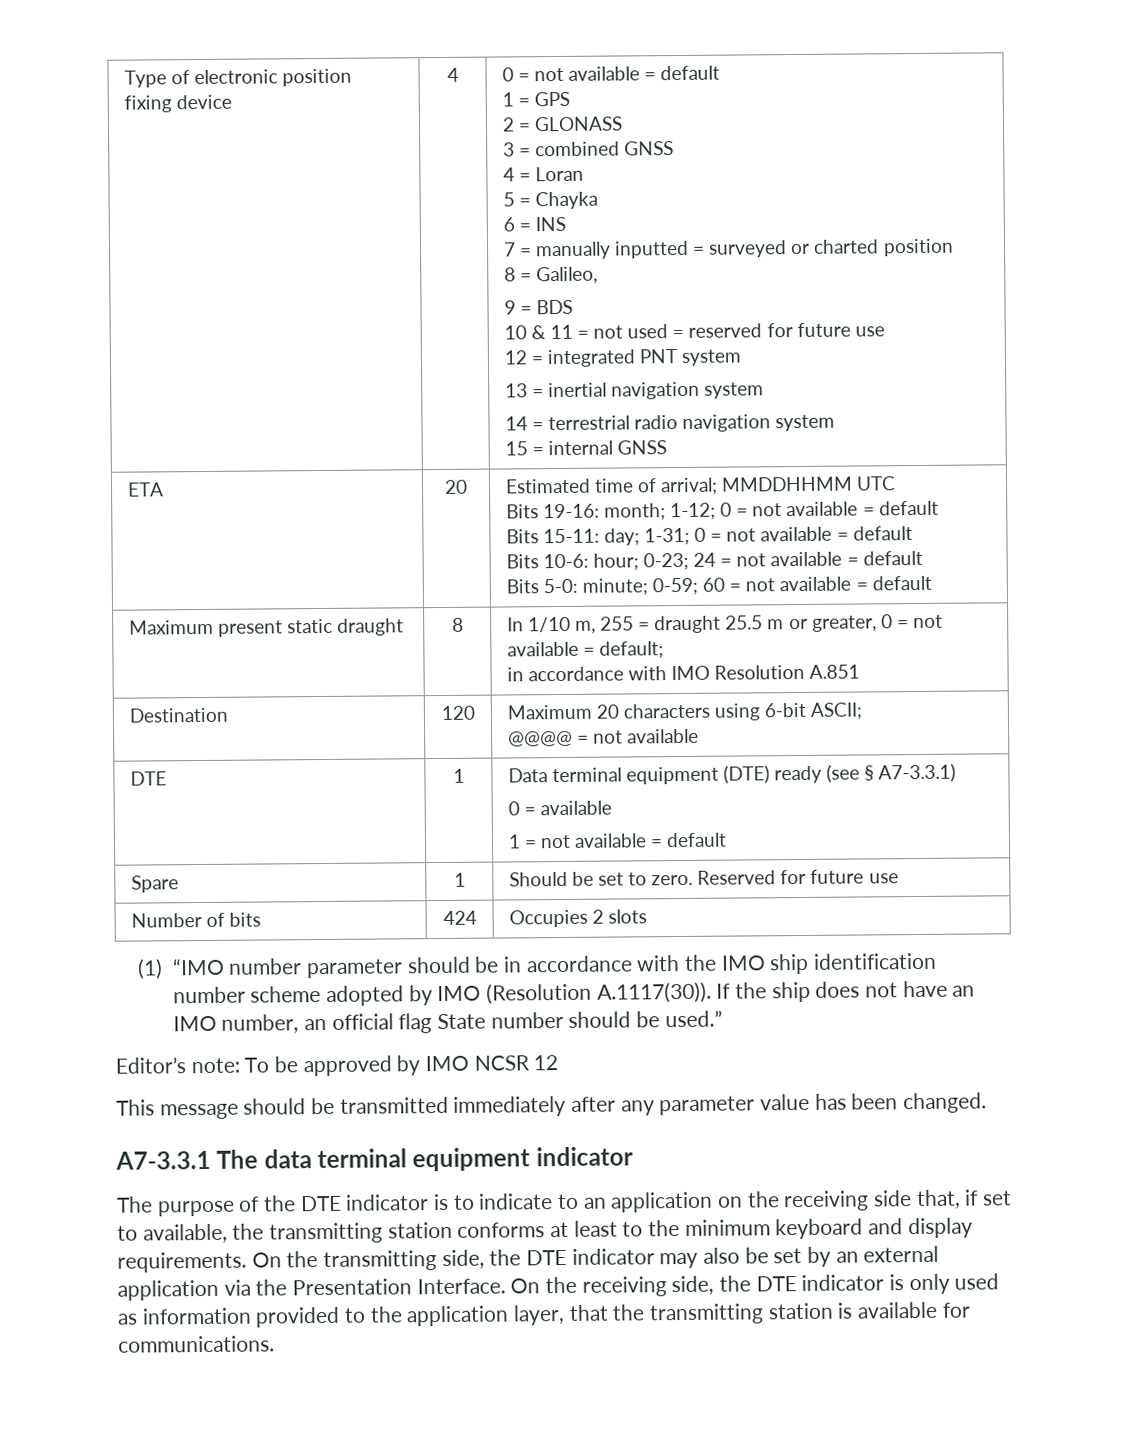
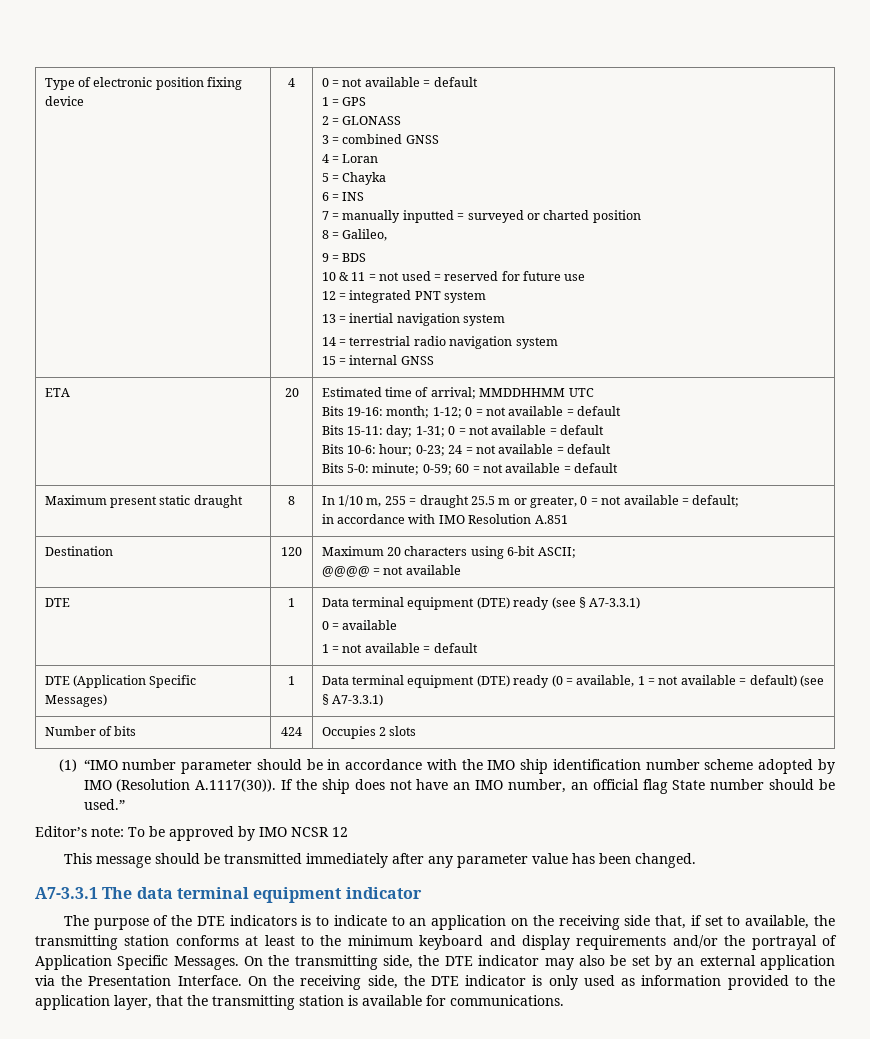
- Spare | 1 | Should be set to zero. Reserved for future use
+ DTE (Application Specific Messages) | 1 | Data terminal equipment (DTE) ready (0 = available, 1 = not available = default) (see § A7-3.3.1)
- The purpose of the DTE indicator is to indicate to an application on the receiving side that, if set to available, the transmitting station conforms at least to the minimum keyboard and display requirements.
+ The purpose of the DTE indicators is to indicate to an application on the receiving side that, if set to available, the transmitting station conforms at least to the minimum keyboard and display requirements and/or the portrayal of Application Specific Messages.

